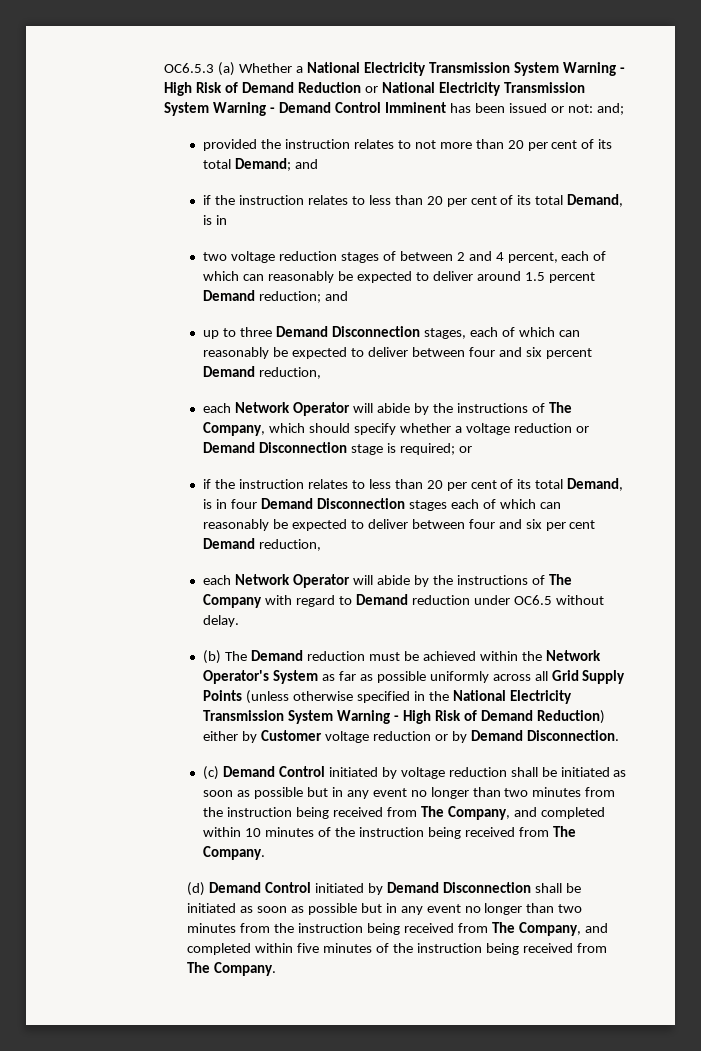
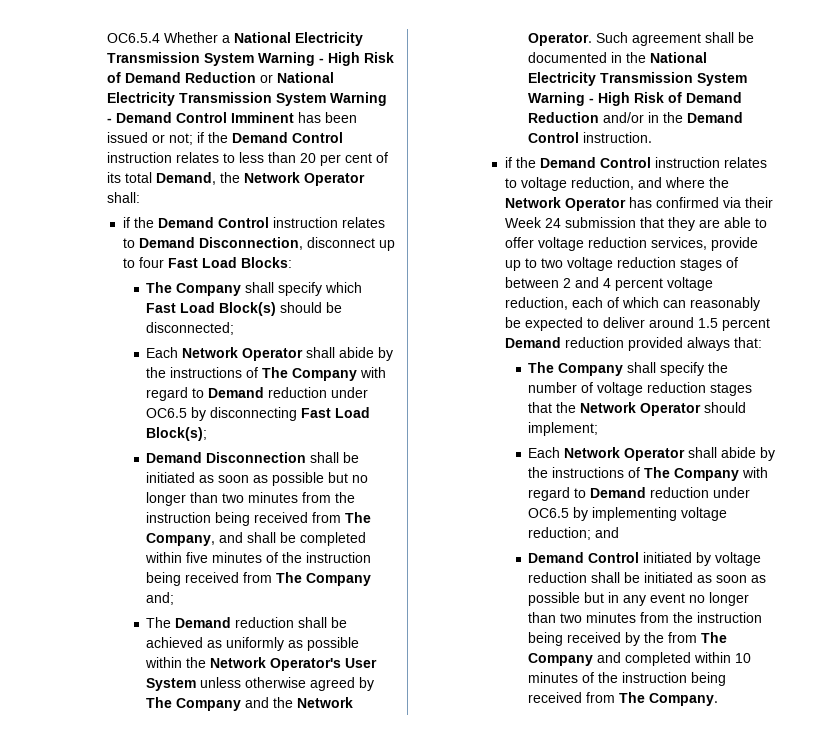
- OC6.5.3 (a) Whether a National Electricity Transmission System Warning - High Risk of Demand Reduction or National Electricity Transmission System Warning - Demand Control Imminent has been issued or not: and;
- provided the instruction relates to not more than 20 per cent of its total Demand; and
- if the instruction relates to less than 20 per cent of its total Demand, is in
- two voltage reduction stages of between 2 and 4 percent, each of which can reasonably be expected to deliver around 1.5 percent Demand reduction; and
- up to three Demand Disconnection stages, each of which can reasonably be expected to deliver between four and six percent Demand reduction,
- each Network Operator will abide by the instructions of The Company, which should specify whether a voltage reduction or Demand Disconnection stage is required; or
- if the instruction relates to less than 20 per cent of its total Demand, is in four Demand Disconnection stages each of which can reasonably be expected to deliver between four and six per cent Demand reduction,
- each Network Operator will abide by the instructions of The Company with regard to Demand reduction under OC6.5 without delay.
- (b) The Demand reduction must be achieved within the Network Operator's System as far as possible uniformly across all Grid Supply Points (unless otherwise specified in the National Electricity Transmission System Warning - High Risk of Demand Reduction) either by Customer voltage reduction or by Demand Disconnection.
- (c) Demand Control initiated by voltage reduction shall be initiated as soon as possible but in any event no longer than two minutes from the instruction being received from The Company, and completed within 10 minutes of the instruction being received from The Company.
+ OC6.5.4 Whether a National Electricity Transmission System Warning - High Risk of Demand Reduction or National Electricity Transmission System Warning - Demand Control Imminent has been issued or not; if the Demand Control instruction relates to less than 20 per cent of its total Demand, the Network Operator shall:
+ if the Demand Control instruction relates to Demand Disconnection, disconnect up to four Fast Load Blocks:
+ The Company shall specify which Fast Load Block(s) should be disconnected;
+ Each Network Operator shall abide by the instructions of The Company with regard to Demand reduction under OC6.5 by disconnecting Fast Load Block(s);
+ Demand Disconnection shall be initiated as soon as possible but no longer than two minutes from the instruction being received from The Company, and shall be completed within five minutes of the instruction being received from The Company and;
+ The Demand reduction shall be achieved as uniformly as possible within the Network Operator's User System unless otherwise agreed by The Company and the Network Operator. Such agreement shall be documented in the National Electricity Transmission System Warning - High Risk of Demand Reduction and/or in the Demand Control instruction.
+ if the Demand Control instruction relates to voltage reduction, and where the Network Operator has confirmed via their Week 24 submission that they are able to offer voltage reduction services, provide up to two voltage reduction stages of between 2 and 4 percent voltage reduction, each of which can reasonably be expected to deliver around 1.5 percent Demand reduction provided always that:
+ The Company shall specify the number of voltage reduction stages that the Network Operator should implement;
+ Each Network Operator shall abide by the instructions of The Company with regard to Demand reduction under OC6.5 by implementing voltage reduction; and
+ Demand Control initiated by voltage reduction shall be initiated as soon as possible but in any event no longer than two minutes from the instruction being received by the from The Company and completed within 10 minutes of the instruction being received from The Company.
- (d) Demand Control initiated by Demand Disconnection shall be initiated as soon as possible but in any event no longer than two minutes from the instruction being received from The Company, and completed within five minutes of the instruction being received from The Company.

